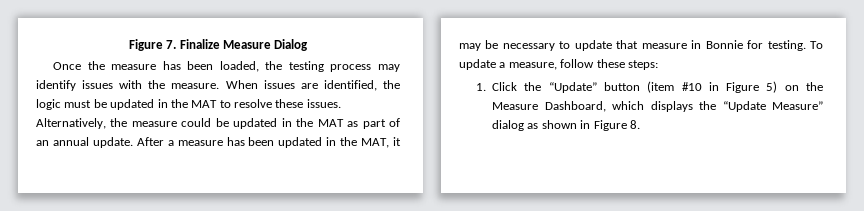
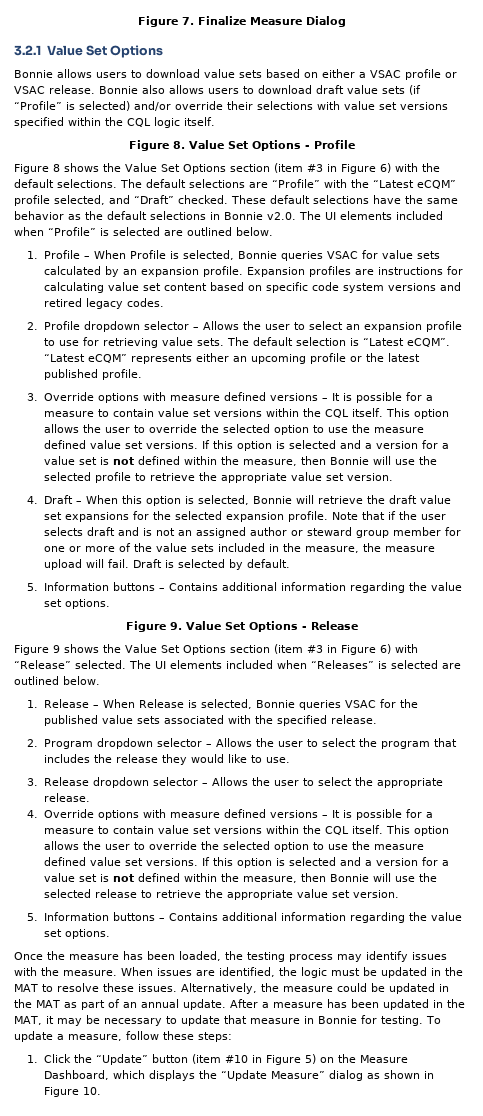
+ 3.2.1 Value Set Options
+ Bonnie allows users to download value sets based on either a VSAC profile or VSAC release. Bonnie also allows users to download draft value sets (if “Profile” is selected) and/or override their selections with value set versions specified within the CQL logic itself.
+ Figure 8. Value Set Options - Profile
+ Figure 8 shows the Value Set Options section (item #3 in Figure 6) with the default selections. The default selections are “Profile” with the “Latest eCQM” profile selected, and “Draft” checked. These default selections have the same behavior as the default selections in Bonnie v2.0. The UI elements included when “Profile” is selected are outlined below.
+ 1. Profile – When Profile is selected, Bonnie queries VSAC for value sets calculated by an expansion profile. Expansion profiles are instructions for calculating value set content based on specific code system versions and retired legacy codes.
+ 2. Profile dropdown selector – Allows the user to select an expansion profile to use for retrieving value sets. The default selection is “Latest eCQM”. “Latest eCQM” represents either an upcoming profile or the latest published profile.
+ 3. Override options with measure defined versions – It is possible for a measure to contain value set versions within the CQL itself. This option allows the user to override the selected option to use the measure defined value set versions. If this option is selected and a version for a value set is not defined within the measure, then Bonnie will use the selected profile to retrieve the appropriate value set version.
+ 4. Draft – When this option is selected, Bonnie will retrieve the draft value set expansions for the selected expansion profile. Note that if the user selects draft and is not an assigned author or steward group member for one or more of the value sets included in the measure, the measure upload will fail. Draft is selected by default.
+ 5. Information buttons – Contains additional information regarding the value set options.
+ Figure 9. Value Set Options - Release
+ Figure 9 shows the Value Set Options section (item #3 in Figure 6) with “Release” selected. The UI elements included when “Releases” is selected are outlined below.
+ 1. Release – When Release is selected, Bonnie queries VSAC for the published value sets associated with the specified release.
+ 2. Program dropdown selector – Allows the user to select the program that includes the release they would like to use.
+ 3. Release dropdown selector – Allows the user to select the appropriate release.
+ 4. Override options with measure defined versions – It is possible for a measure to contain value set versions within the CQL itself. This option allows the user to override the selected option to use the measure defined value set versions. If this option is selected and a version for a value set is not defined within the measure, then Bonnie will use the selected release to retrieve the appropriate value set version.
+ 5. Information buttons – Contains additional information regarding the value set options.
- 1. Click the “Update” button (item #10 in Figure 5) on the Measure Dashboard, which displays the “Update Measure” dialog as shown in Figure 8.
+ 1. Click the “Update” button (item #10 in Figure 5) on the Measure Dashboard, which displays the “Update Measure” dialog as shown in Figure 10.

